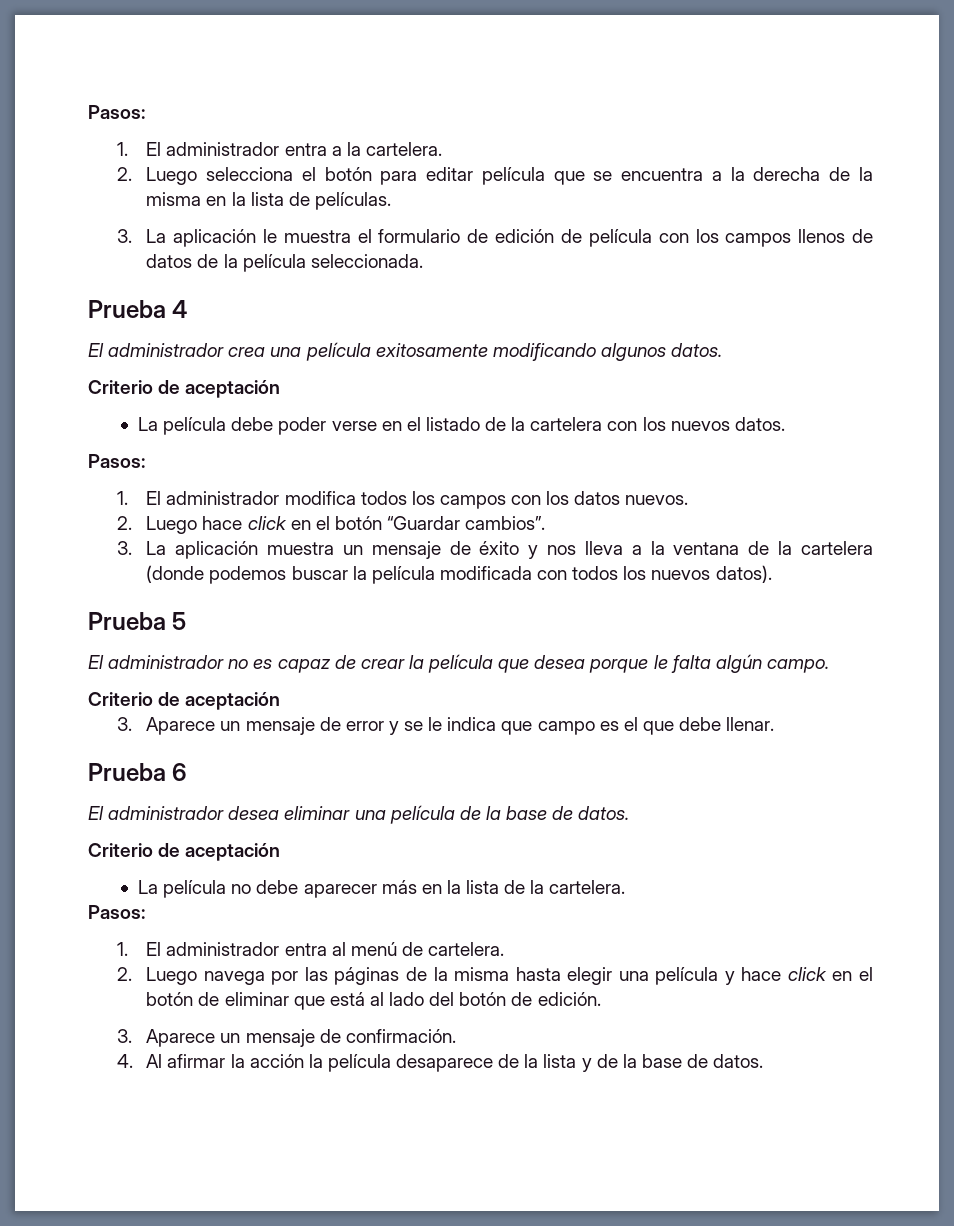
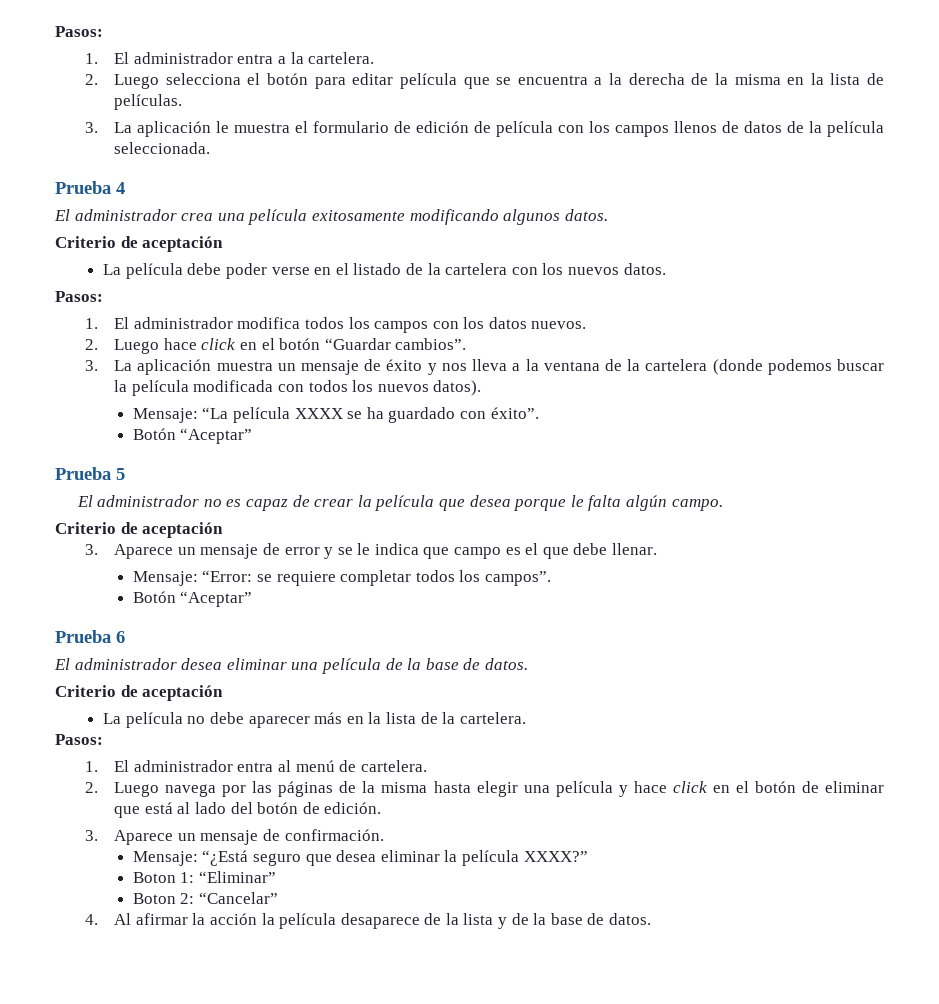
+ Mensaje: “La película XXXX se ha guardado con éxito”.
+ Botón “Aceptar”
+ Mensaje: “Error: se requiere completar todos los campos”.
+ Botón “Aceptar”
+ Mensaje: “¿Está seguro que desea eliminar la película XXXX?”
+ Boton 1: “Eliminar”
+ Boton 2: “Cancelar”

